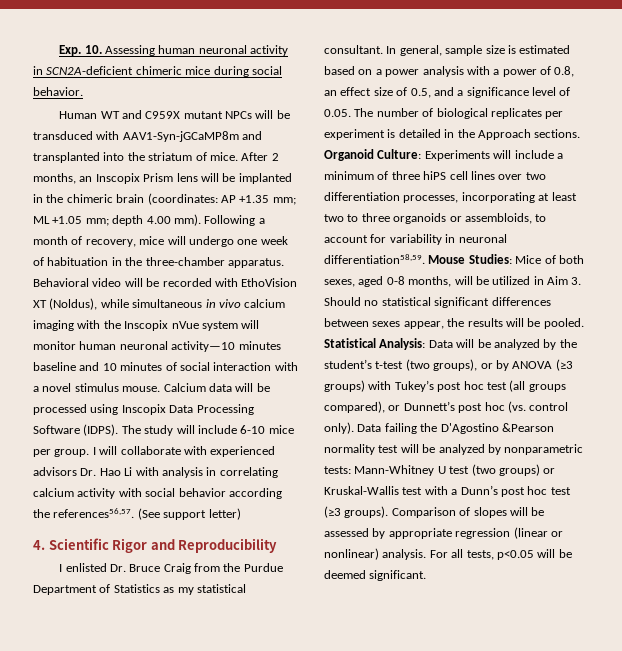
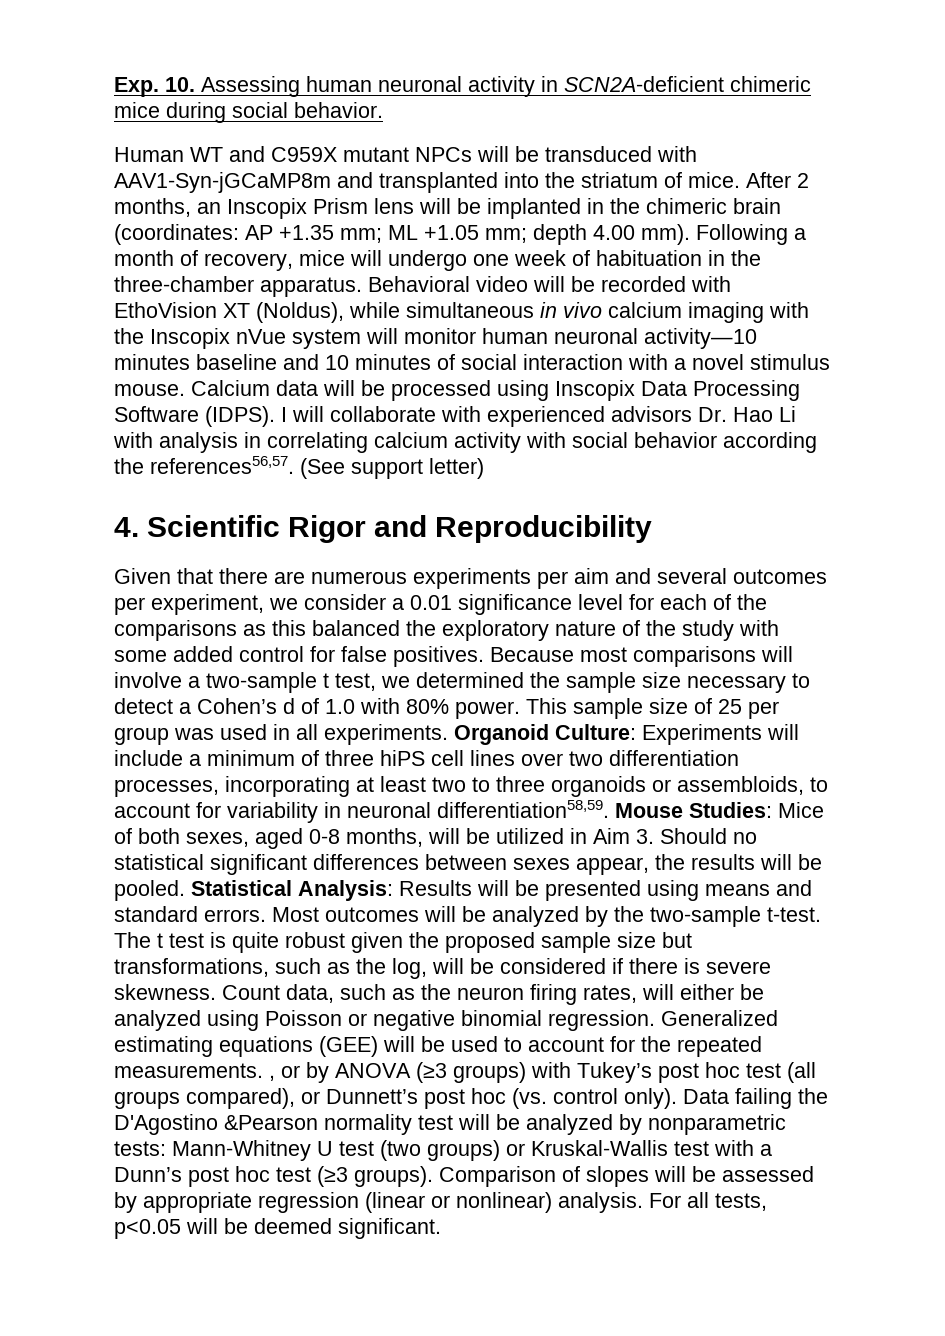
- The study will include 6-10 mice per group.
- I enlisted Dr. Bruce Craig from the Purdue Department of Statistics as my statistical consultant. In general, sample size is estimated based on a power analysis with a power of 0.8, an effect size of 0.5, and a significance level of 0.05. The number of biological replicates per experiment is detailed in the Approach sections.
+ Given that there are numerous experiments per aim and several outcomes per experiment, we consider a 0.01 significance level for each of the comparisons as this balanced the exploratory nature of the study with some added control for false positives. Because most comparisons will involve a two-sample t test, we determined the sample size necessary to detect a Cohen’s d of 1.0 with 80% power. This sample size of 25 per group was used in all experiments.
- Statistical Analysis: Data will be analyzed by the student’s t-test (two groups), or by ANOVA (≥3 groups) with Tukey’s post hoc test (all groups compared), or Dunnett’s post hoc (vs. control only).
+ Statistical Analysis: Results will be presented using means and standard errors. Most outcomes will be analyzed by the two-sample t-test. The t test is quite robust given the proposed sample size but transformations, such as the log, will be considered if there is severe skewness. Count data, such as the neuron firing rates, will either be analyzed using Poisson or negative binomial regression. Generalized estimating equations (GEE) will be used to account for the repeated measurements. , or by ANOVA (≥3 groups) with Tukey’s post hoc test (all groups compared), or Dunnett’s post hoc (vs. control only).

